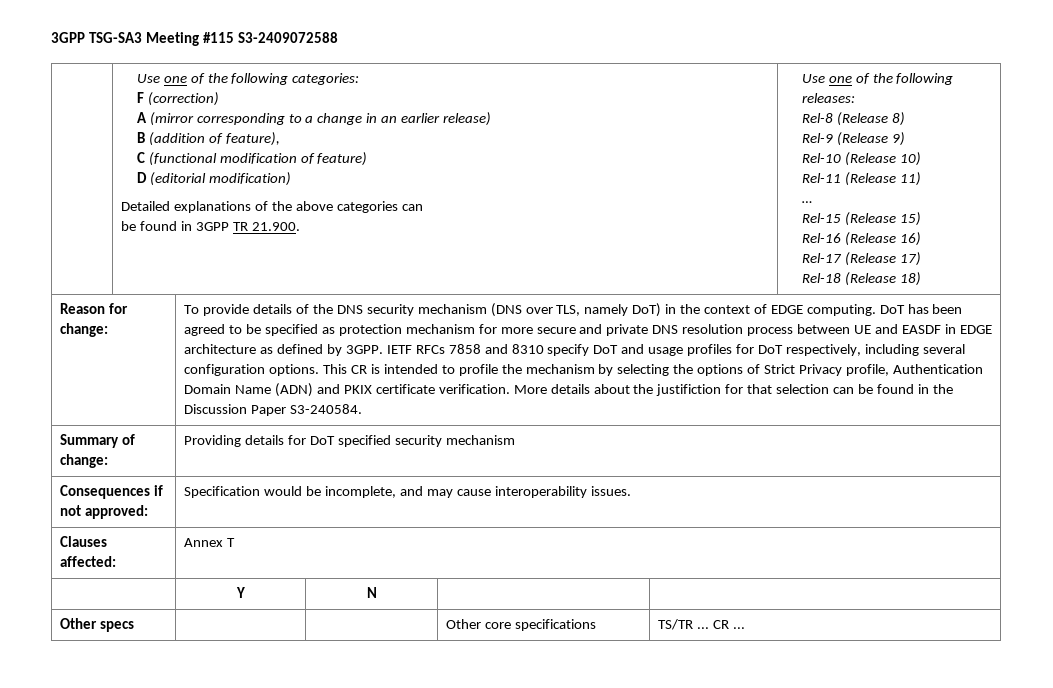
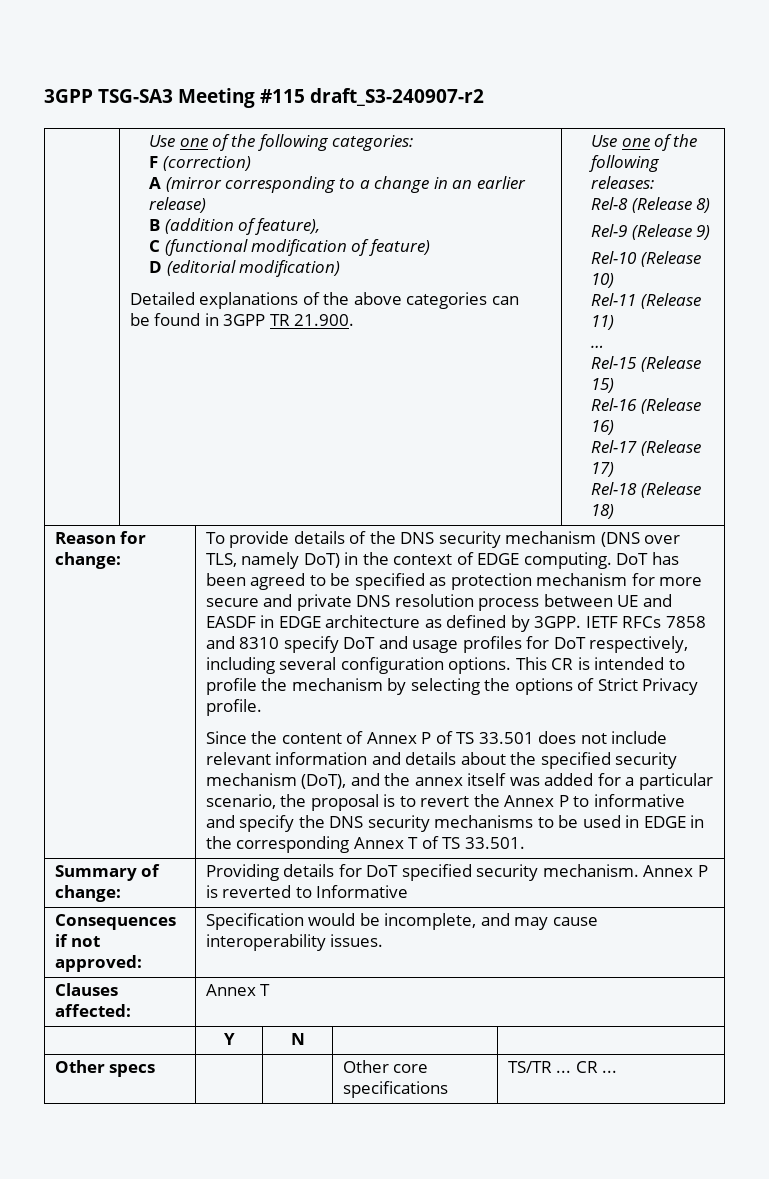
- 3GPP TSG-SA3 Meeting #115 S3-2409072588
+ 3GPP TSG-SA3 Meeting #115 draft_S3-240907-r2
- This CR is intended to profile the mechanism by selecting the options of Strict Privacy profile, Authentication Domain Name (ADN) and PKIX certificate verification. More details about the justifiction for that selection can be found in the Discussion Paper S3-240584.
+ This CR is intended to profile the mechanism by selecting the options of Strict Privacy profile.
+ Since the content of Annex P of TS 33.501 does not include relevant information and details about the specified security mechanism (DoT), and the annex itself was added for a particular scenario, the proposal is to revert the Annex P to informative and specify the DNS security mechanisms to be used in EDGE in the corresponding Annex T of TS 33.501.
- Summary of change: | Providing details for DoT specified security mechanism
+ Summary of change: | Providing details for DoT specified security mechanism. Annex P is reverted to Informative

